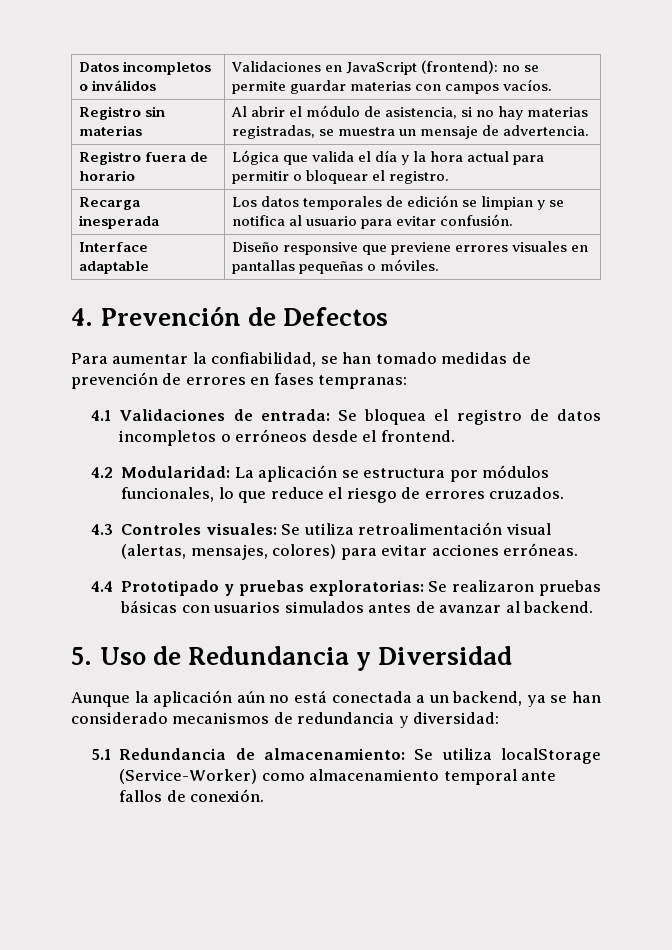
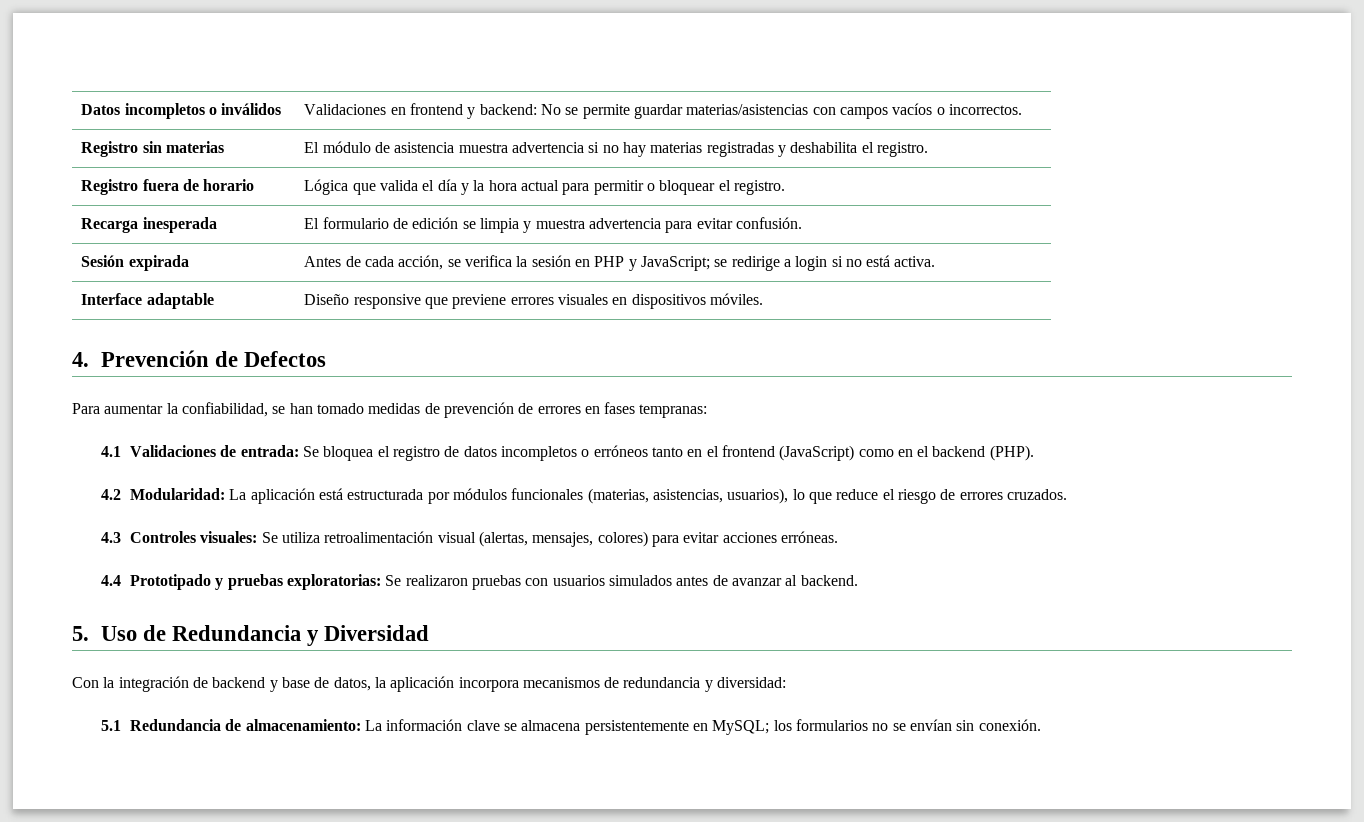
- Datos incompletos o inválidos | Validaciones en JavaScript (frontend): no se permite guardar materias con campos vacíos.
+ Datos incompletos o inválidos | Validaciones en frontend y backend: No se permite guardar materias/asistencias con campos vacíos o incorrectos.
- Registro sin materias | Al abrir el módulo de asistencia, si no hay materias registradas, se muestra un mensaje de advertencia.
+ Registro sin materias | El módulo de asistencia muestra advertencia si no hay materias registradas y deshabilita el registro.
- Recarga inesperada | Los datos temporales de edición se limpian y se notifica al usuario para evitar confusión.
+ Recarga inesperada | El formulario de edición se limpia y muestra advertencia para evitar confusión.
+ Sesión expirada | Antes de cada acción, se verifica la sesión en PHP y JavaScript; se redirige a login si no está activa.
- Interface adaptable | Diseño responsive que previene errores visuales en pantallas pequeñas o móviles.
+ Interface adaptable | Diseño responsive que previene errores visuales en dispositivos móviles.
- 4.1 Validaciones de entrada: Se bloquea el registro de datos incompletos o erróneos desde el frontend.
- 4.2 Modularidad: La aplicación se estructura por módulos funcionales, lo que reduce el riesgo de errores cruzados.
+ 4.1 Validaciones de entrada: Se bloquea el registro de datos incompletos o erróneos tanto en el frontend (JavaScript) como en el backend (PHP).
+ 4.2 Modularidad: La aplicación está estructurada por módulos funcionales (materias, asistencias, usuarios), lo que reduce el riesgo de errores cruzados.
- 4.4 Prototipado y pruebas exploratorias: Se realizaron pruebas básicas con usuarios simulados antes de avanzar al backend.
+ 4.4 Prototipado y pruebas exploratorias: Se realizaron pruebas con usuarios simulados antes de avanzar al backend.
- Aunque la aplicación aún no está conectada a un backend, ya se han considerado mecanismos de redundancia y diversidad:
+ Con la integración de backend y base de datos, la aplicación incorpora mecanismos de redundancia y diversidad:
- 5.1 Redundancia de almacenamiento: Se utiliza localStorage (Service-Worker) como almacenamiento temporal ante fallos de conexión.
+ 5.1 Redundancia de almacenamiento: La información clave se almacena persistentemente en MySQL; los formularios no se envían sin conexión.

